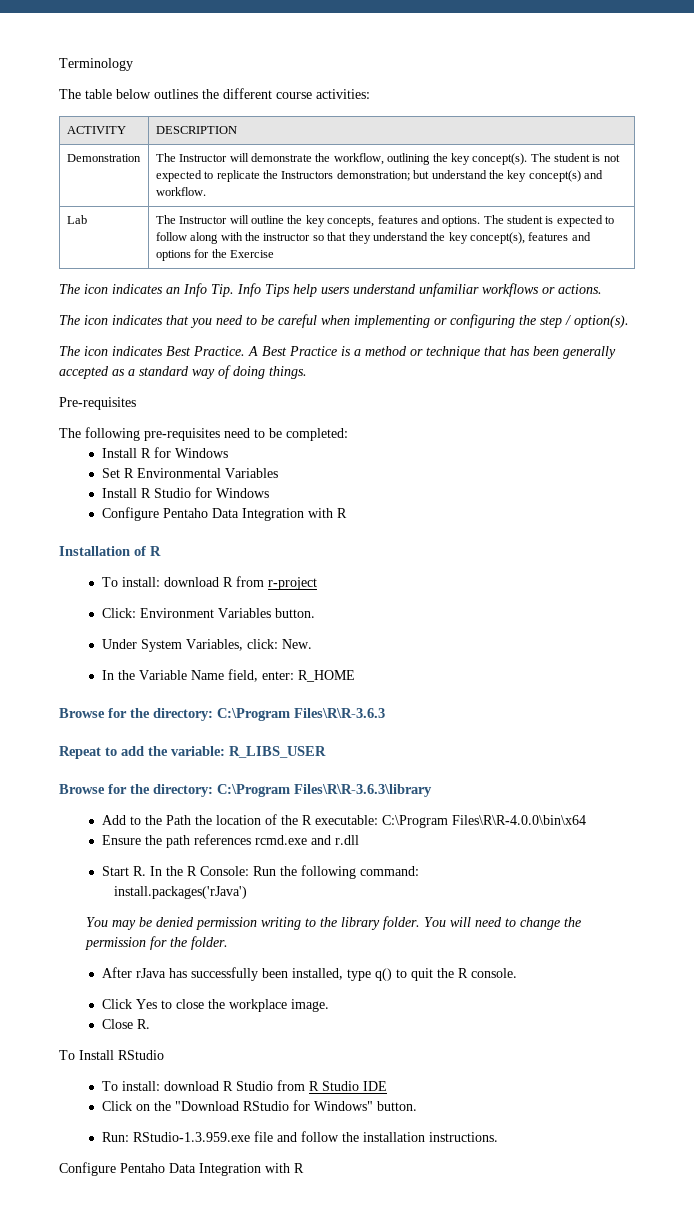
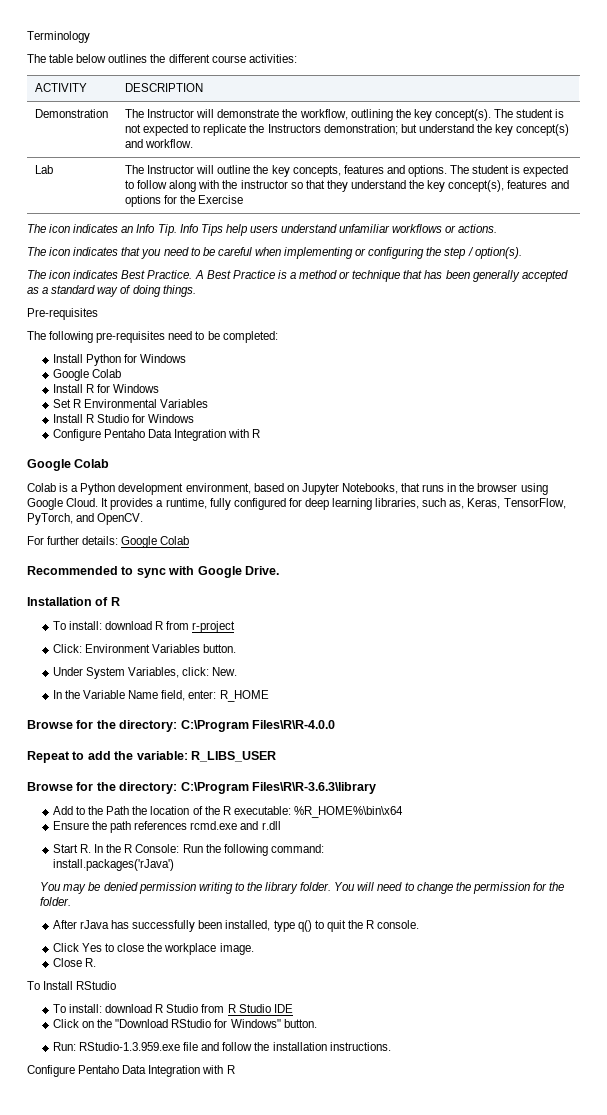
+ Install Python for Windows
+ Google Colab
  Install R Studio for Windows
  Configure Pentaho Data Integration with R
+ Google Colab
+ Colab is a Python development environment, based on Jupyter Notebooks, that runs in the browser using Google Cloud. It provides a runtime, fully configured for deep learning libraries, such as, Keras, TensorFlow, PyTorch, and OpenCV.
+ For further details: Google Colab
+ Recommended to sync with Google Drive.
- Browse for the directory: C:\Program Files\R\R-3.6.3
+ Browse for the directory: C:\Program Files\R\R-4.0.0
- Add to the Path the location of the R executable: C:\Program Files\R\R-4.0.0\bin\x64
+ Add to the Path the location of the R executable: %R_HOME%\bin\x64

